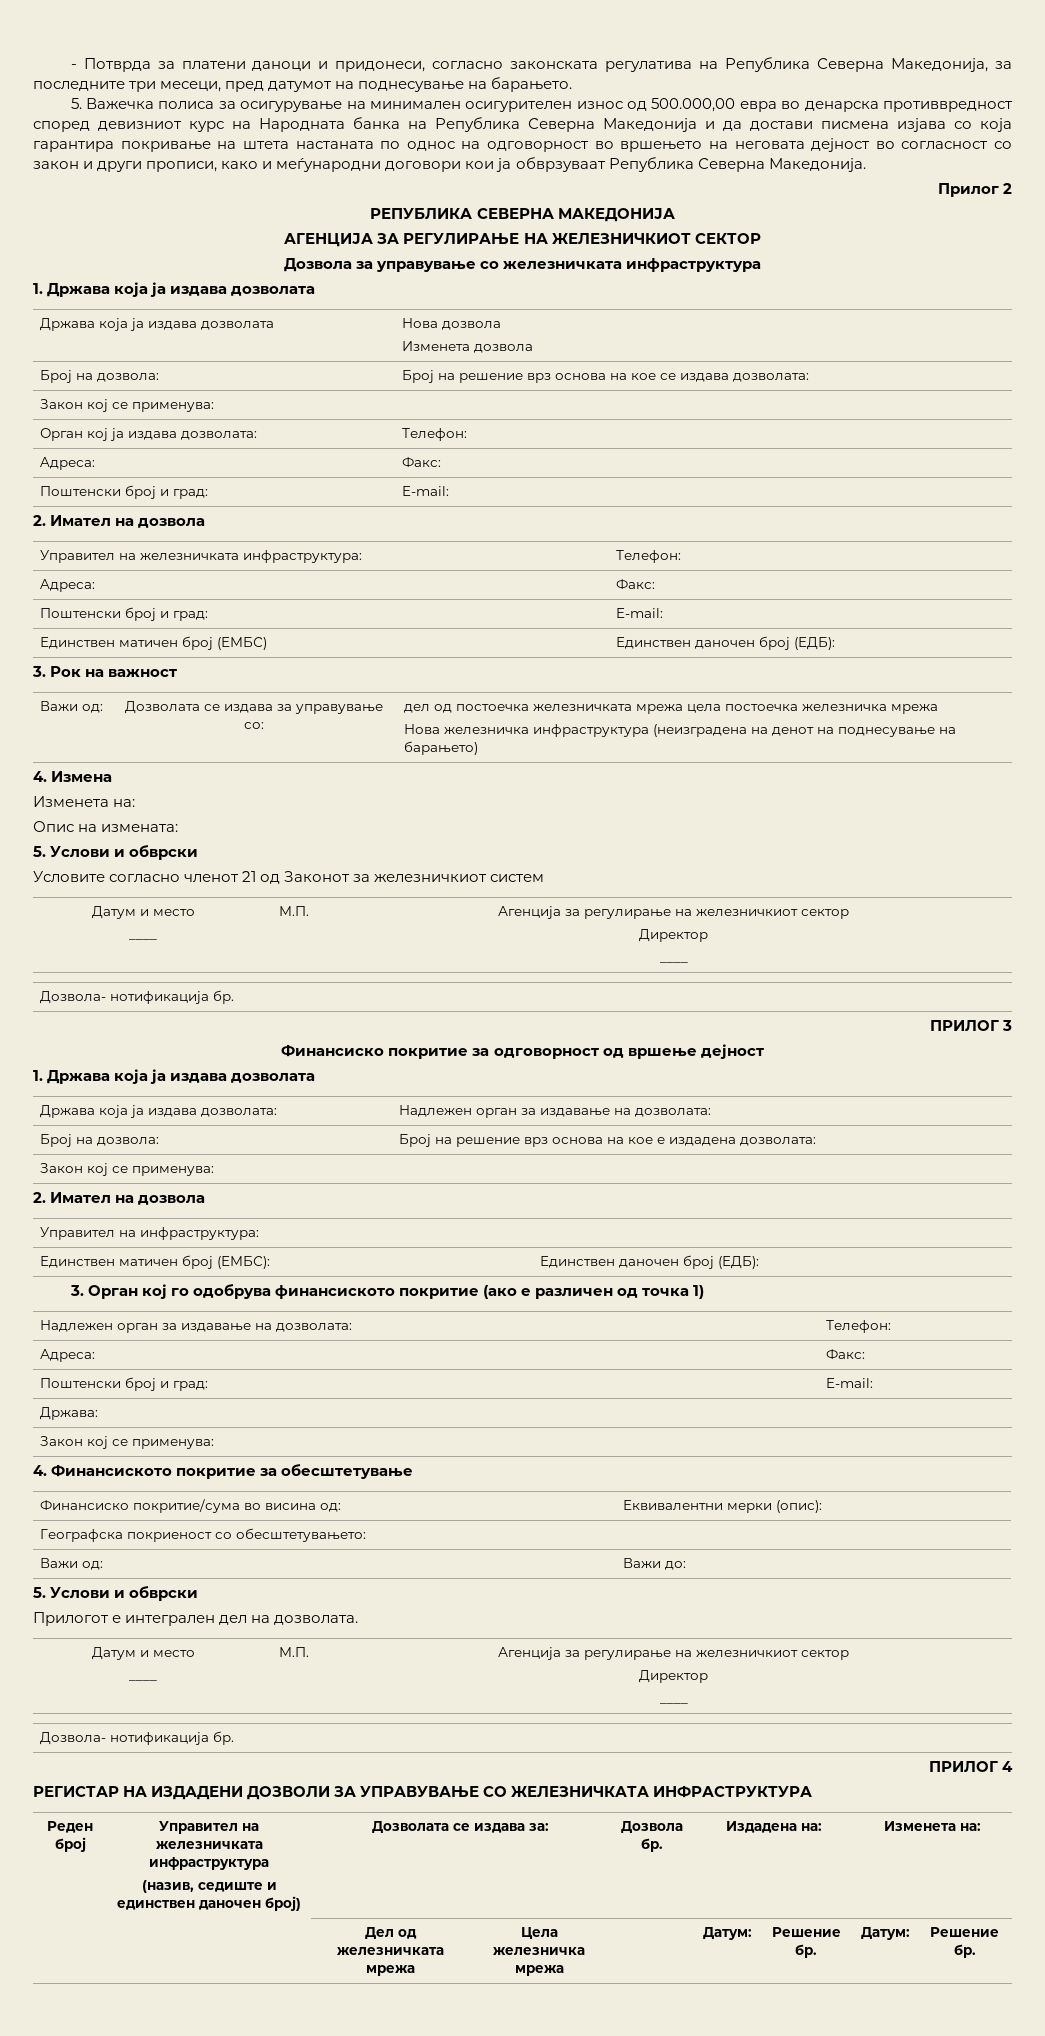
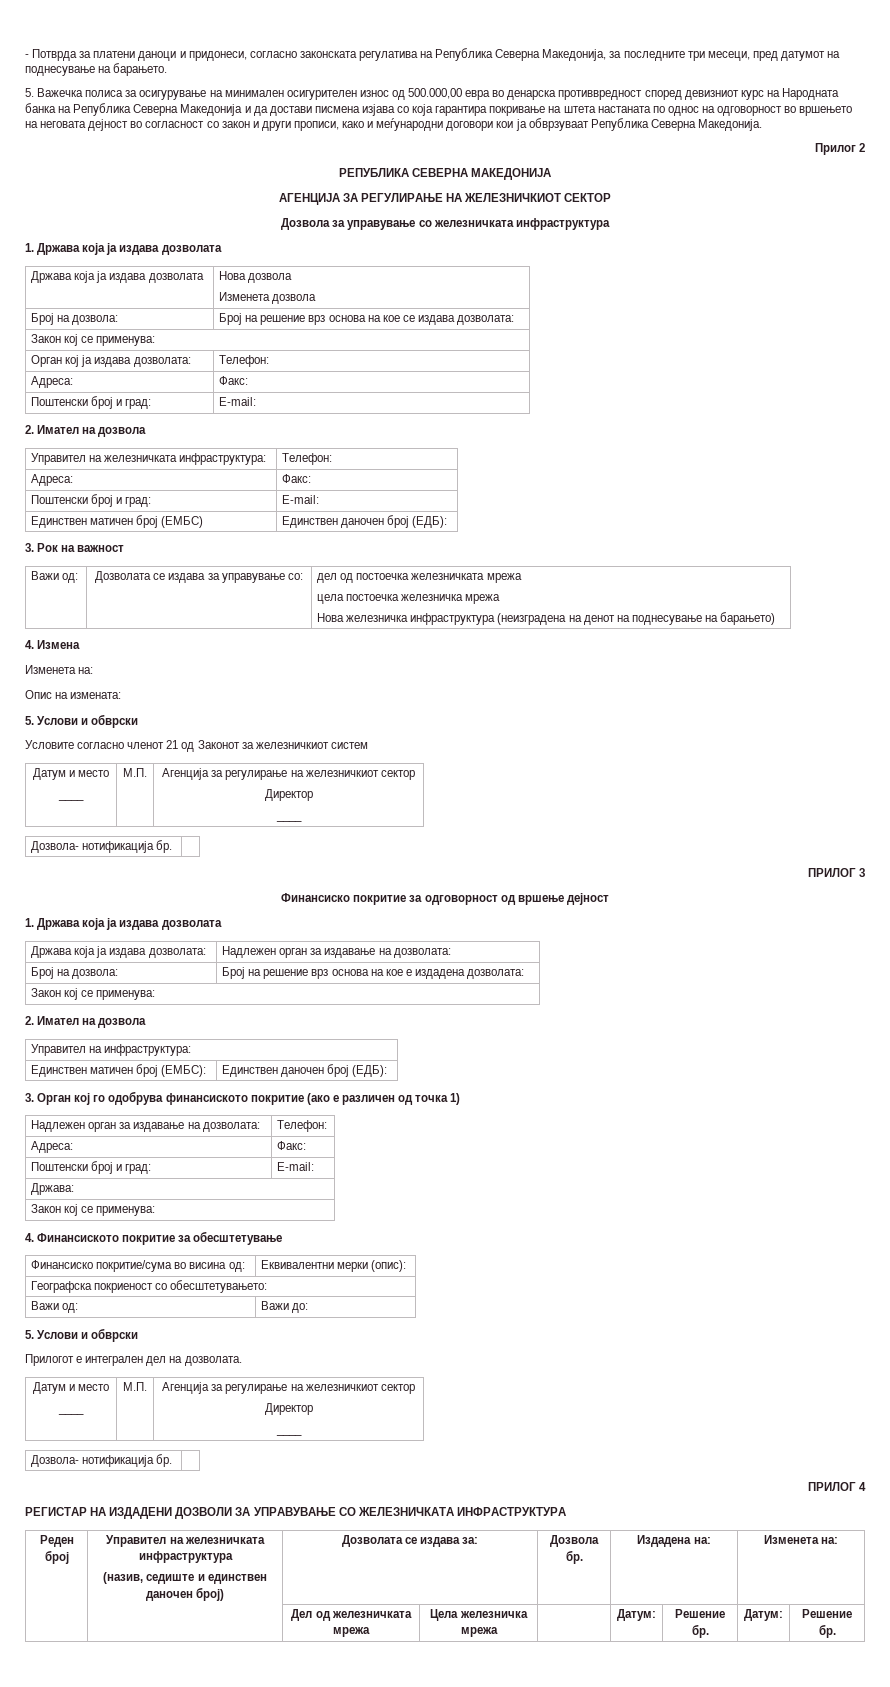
- Важи од: | Дозволата се издава за управување со: | дел од постоечка железничката мрежа цела постоечка железничка мрежа
+ Важи од: | Дозволата се издава за управување со: | дел од постоечка железничката мрежа
+ цела постоечка железничка мрежа

